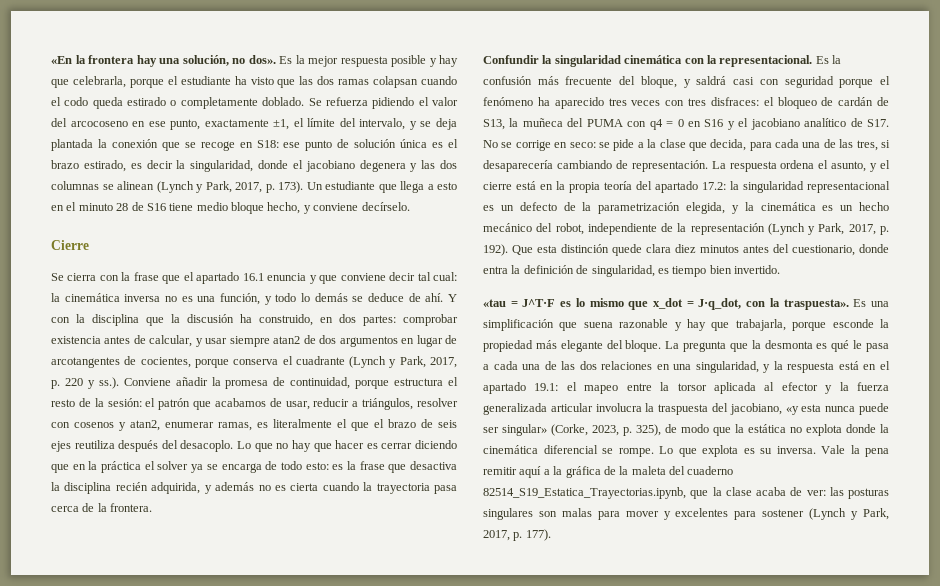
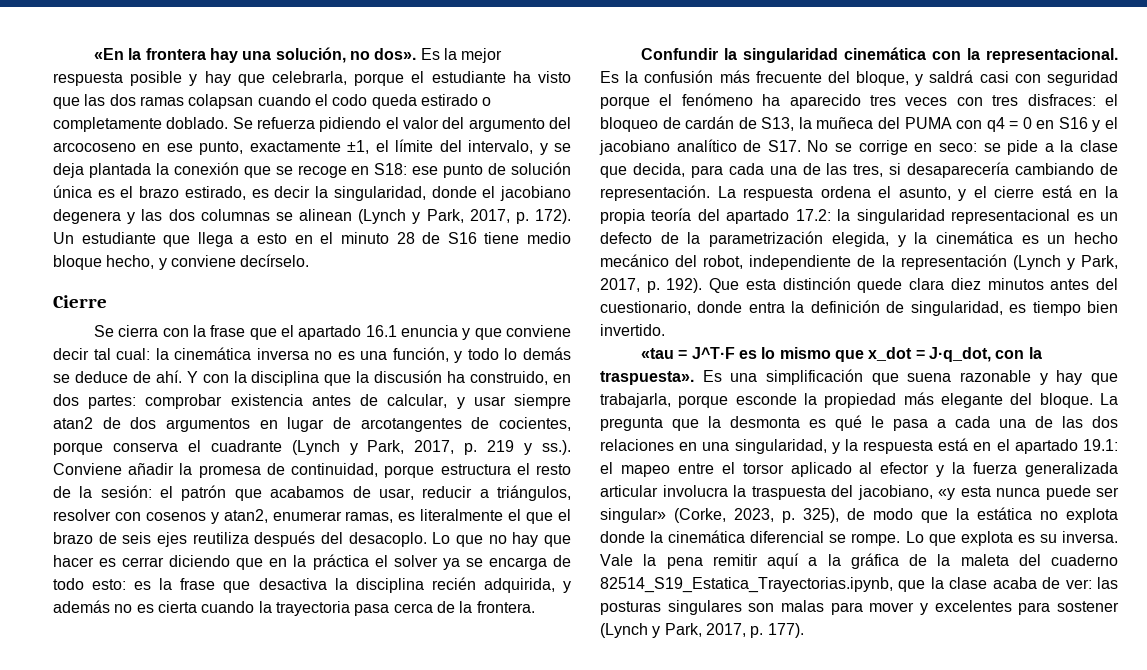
- Se refuerza pidiendo el valor del arcocoseno en ese punto, exactamente ±1, el límite del intervalo, y se deja plantada la conexión que se recoge en S18: ese punto de solución única es el brazo estirado, es decir la singularidad, donde el jacobiano degenera y las dos columnas se alinean (Lynch y Park, 2017, p. 173).
+ Se refuerza pidiendo el valor del argumento del arcocoseno en ese punto, exactamente ±1, el límite del intervalo, y se deja plantada la conexión que se recoge en S18: ese punto de solución única es el brazo estirado, es decir la singularidad, donde el jacobiano degenera y las dos columnas se alinean (Lynch y Park, 2017, p. 172).
- comprobar existencia antes de calcular, y usar siempre atan2 de dos argumentos en lugar de arcotangentes de cocientes, porque conserva el cuadrante (Lynch y Park, 2017, p. 220 y ss.). Conviene añadir la promesa de continuidad, porque estructura el resto de la sesión:
+ comprobar existencia antes de calcular, y usar siempre atan2 de dos argumentos en lugar de arcotangentes de cocientes, porque conserva el cuadrante (Lynch y Park, 2017, p. 219 y ss.). Conviene añadir la promesa de continuidad, porque estructura el resto de la sesión:
- el mapeo entre la torsor aplicada al efector y la fuerza generalizada articular involucra la traspuesta del jacobiano, «y esta nunca puede ser singular» (Corke, 2023, p. 325), de modo que la estática no explota donde la cinemática diferencial se rompe.
+ el mapeo entre el torsor aplicado al efector y la fuerza generalizada articular involucra la traspuesta del jacobiano, «y esta nunca puede ser singular» (Corke, 2023, p. 325), de modo que la estática no explota donde la cinemática diferencial se rompe.

